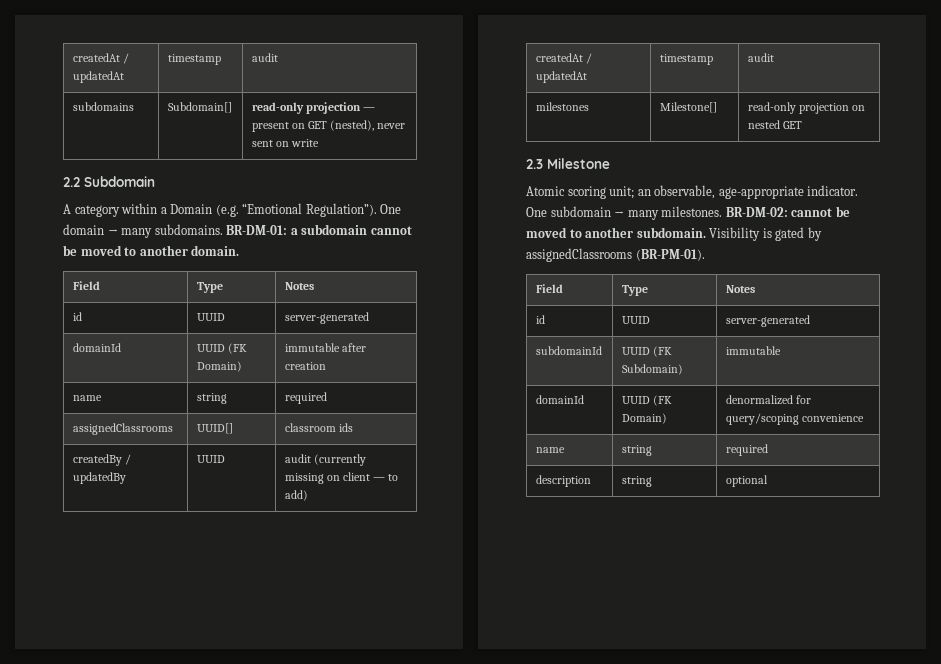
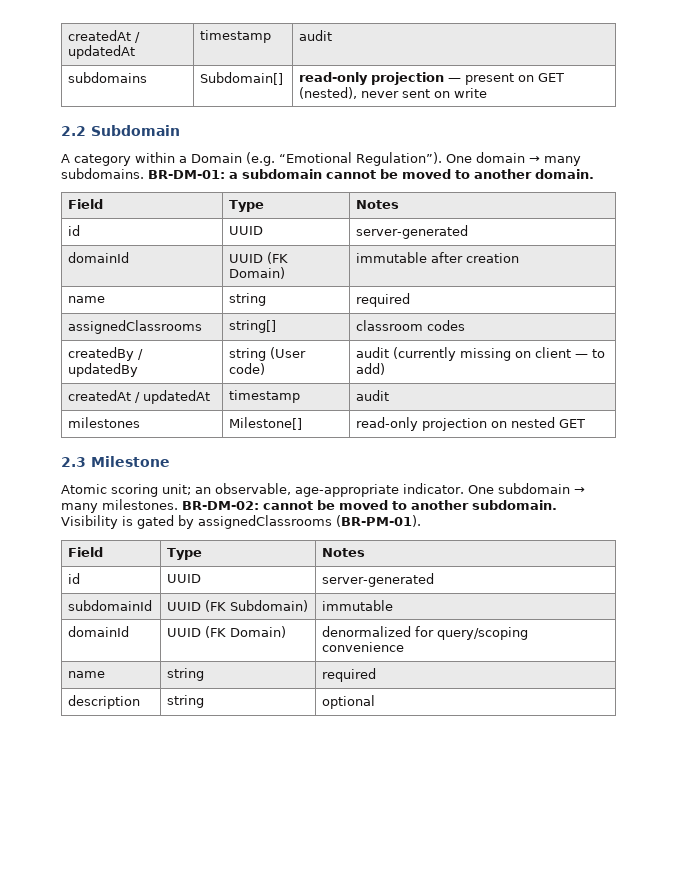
- assignedClassrooms | UUID[] | classroom ids
+ assignedClassrooms | string[] | classroom codes
- createdBy / updatedBy | UUID | audit (currently missing on client — to add)
+ createdBy / updatedBy | string (User code) | audit (currently missing on client — to add)

